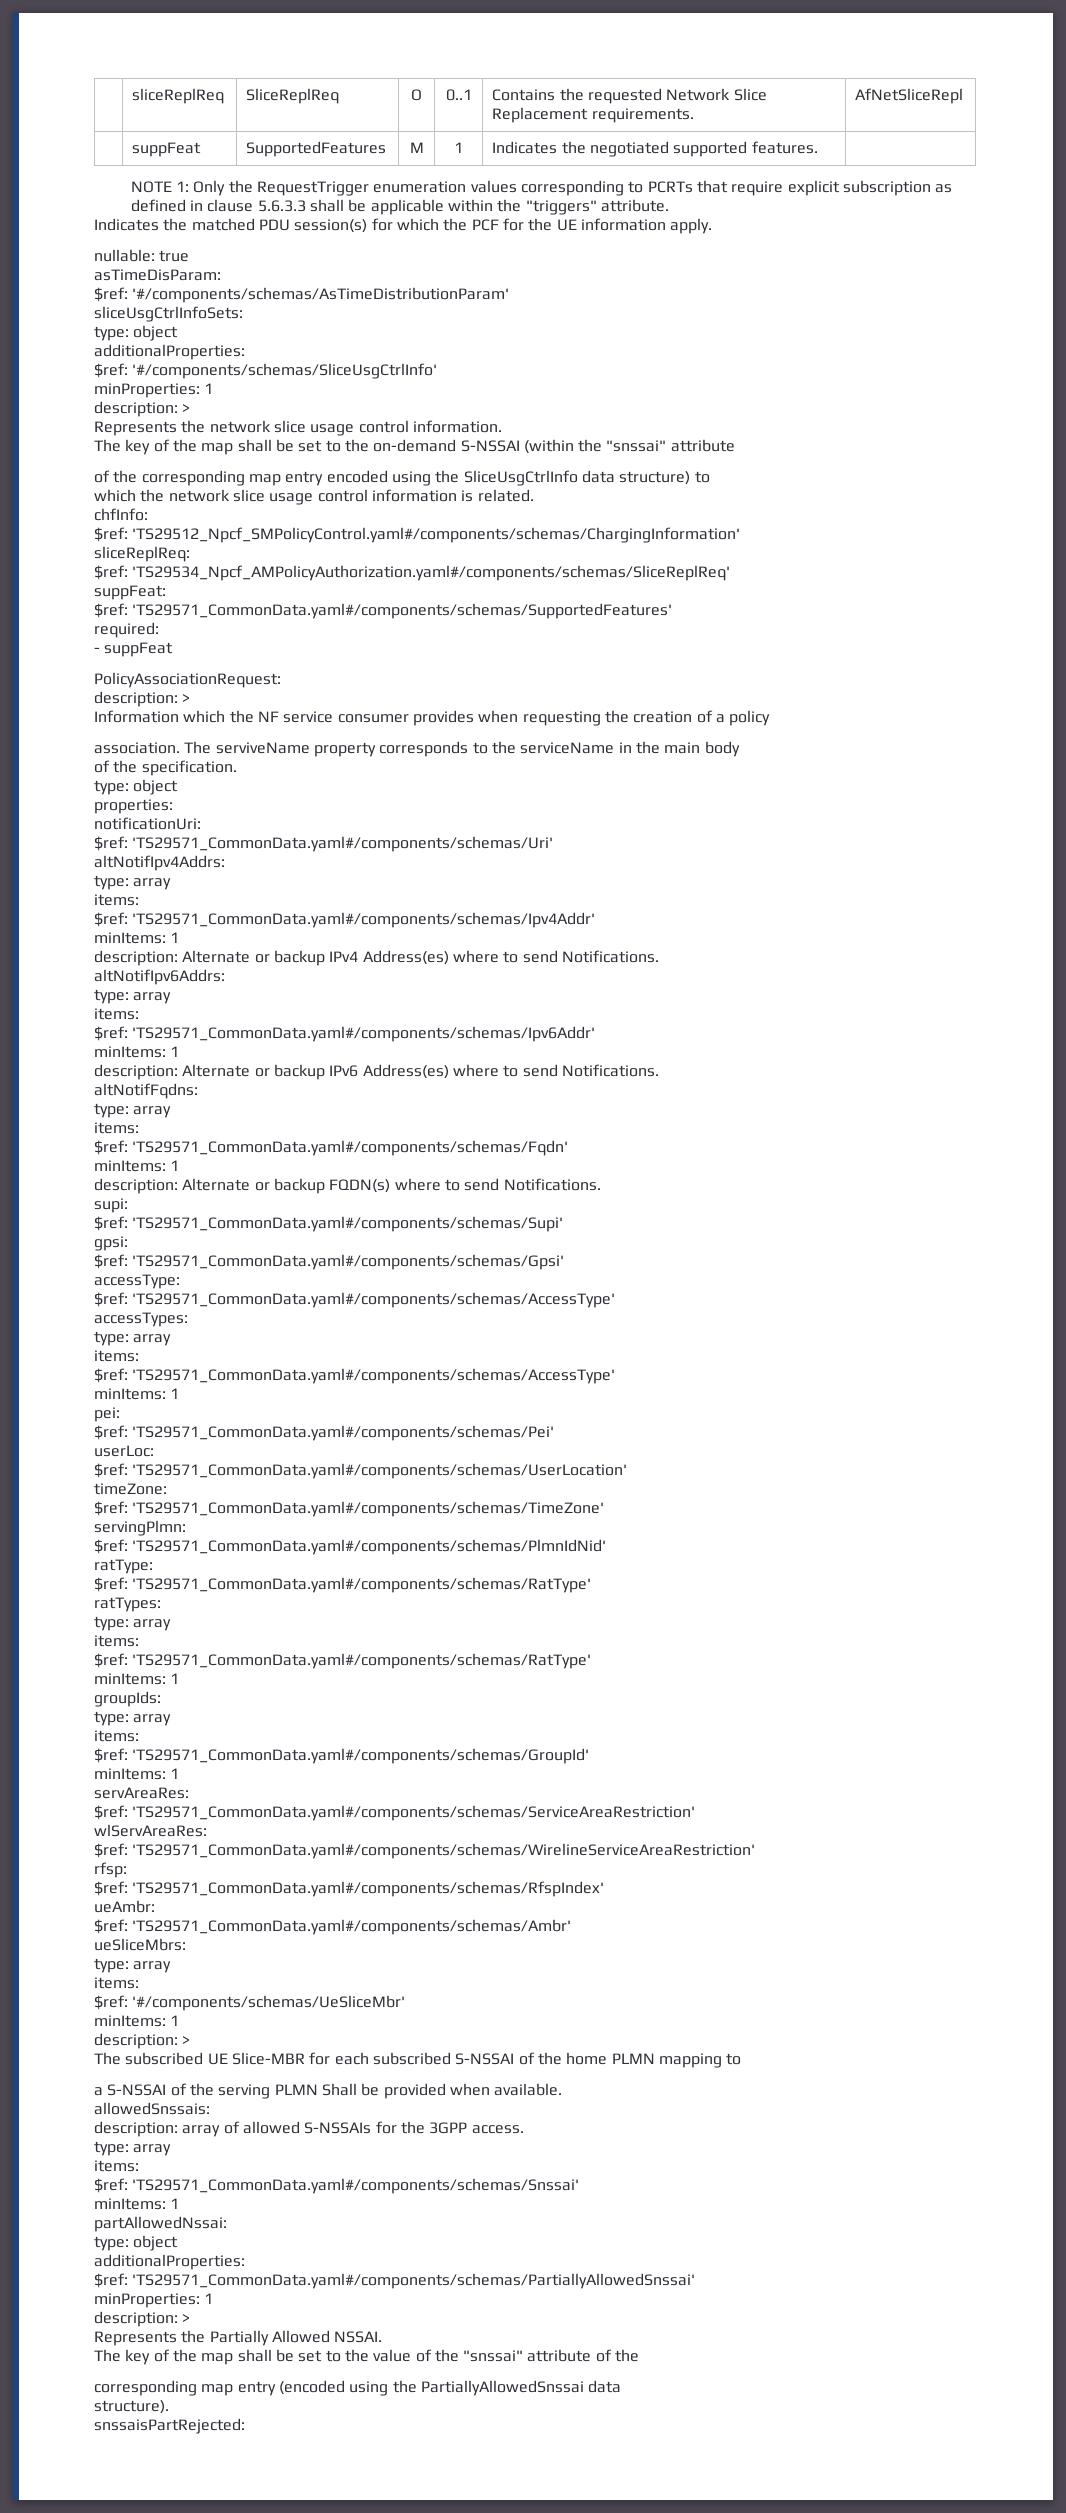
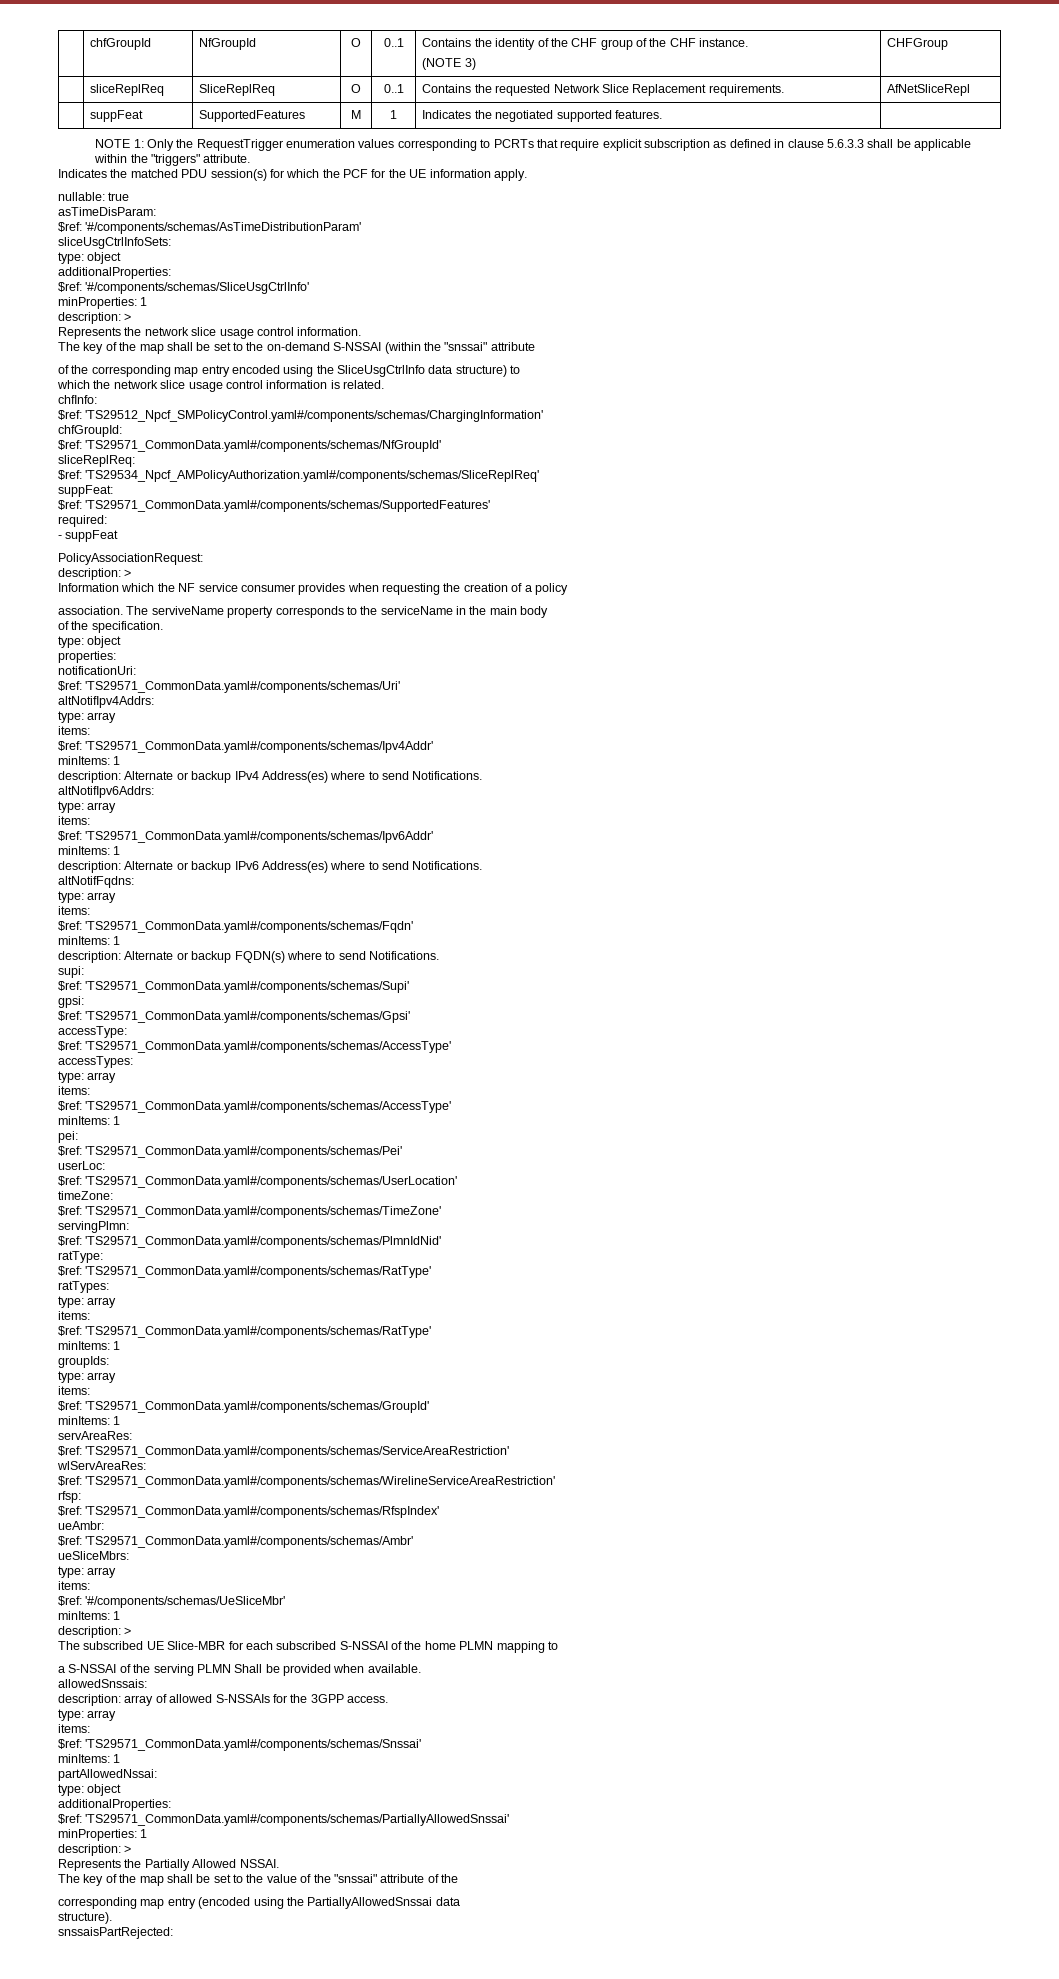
+ | chfGroupId | NfGroupId | O | 0..1 | Contains the identity of the CHF group of the CHF instance.
+ (NOTE 3) | CHFGroup
+ chfGroupId:
+ $ref: 'TS29571_CommonData.yaml#/components/schemas/NfGroupId'

